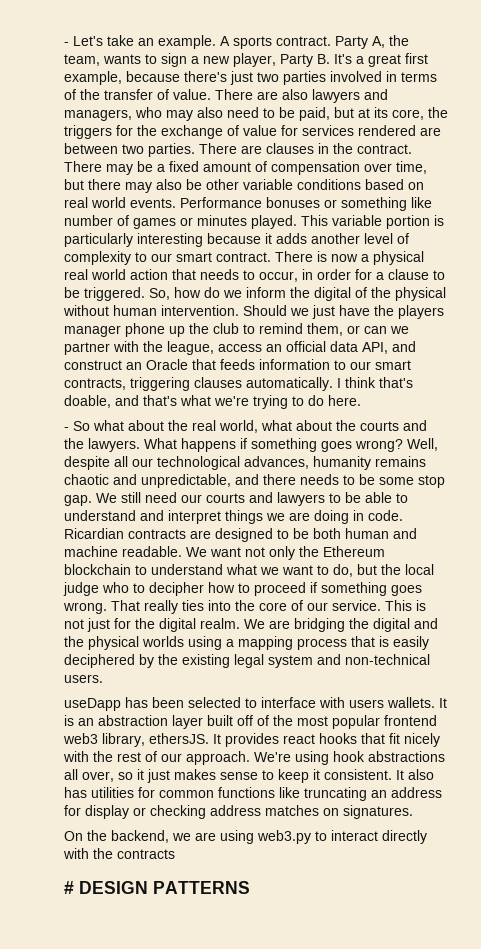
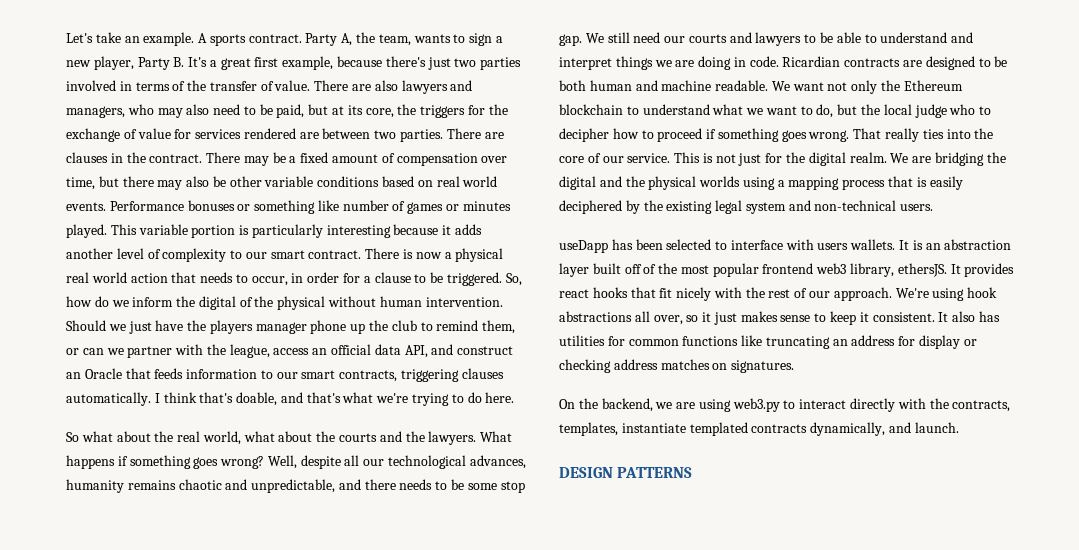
- - Let's take an example.
+ Let's take an example.
- - So what about the real world, what about the courts and the lawyers.
+ So what about the real world, what about the courts and the lawyers.
- On the backend, we are using web3.py to interact directly with the contracts
- # DESIGN PATTERNS
+ On the backend, we are using web3.py to interact directly with the contracts, templates, instantiate templated contracts dynamically, and launch.
+ DESIGN PATTERNS

